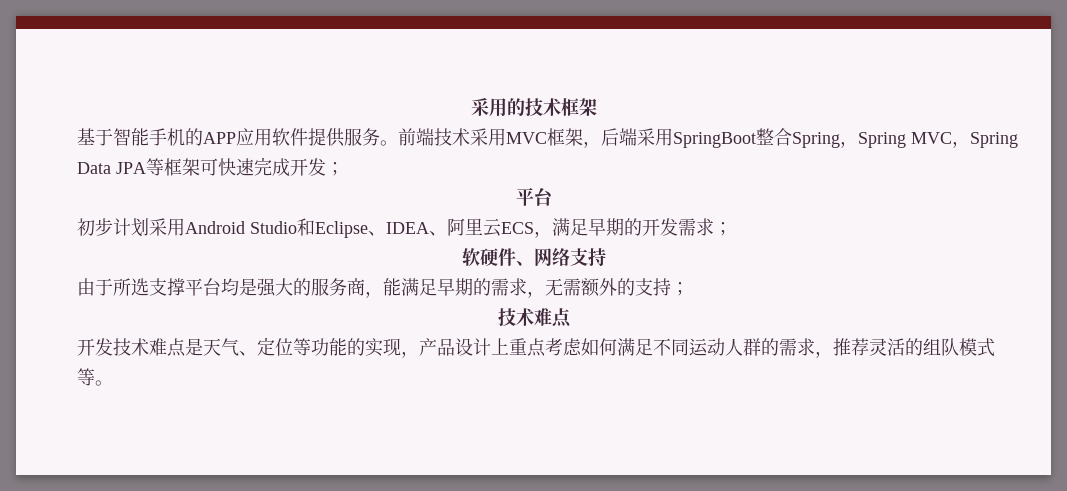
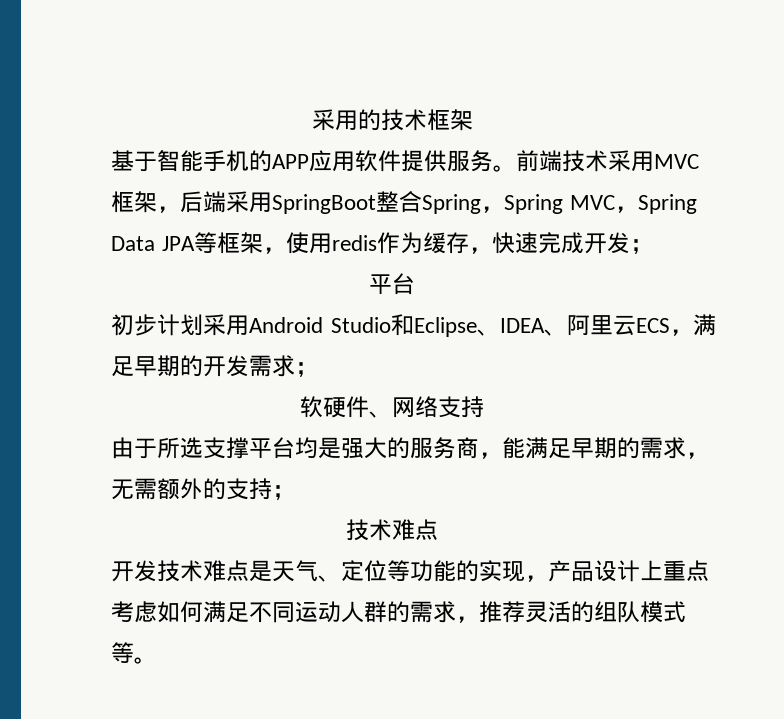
- 前端技术采用MVC框架，后端采用SpringBoot整合Spring，Spring MVC，Spring Data JPA等框架可快速完成开发；
+ 前端技术采用MVC框架，后端采用SpringBoot整合Spring，Spring MVC，Spring Data JPA等框架，使用redis作为缓存，快速完成开发；

